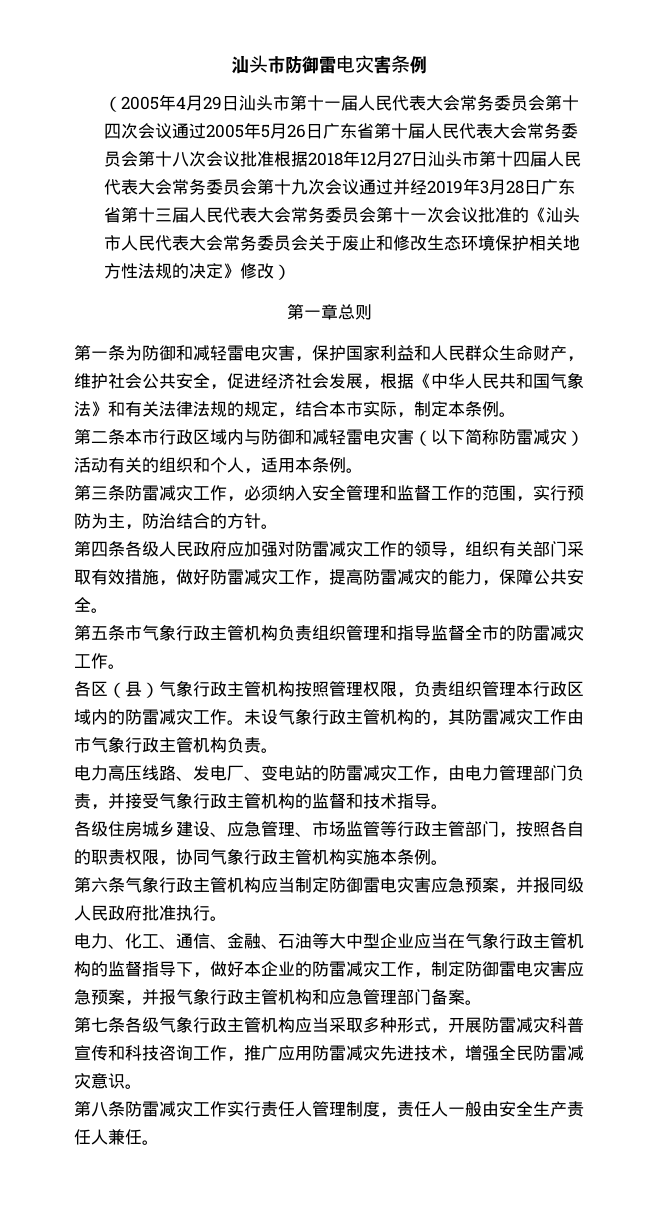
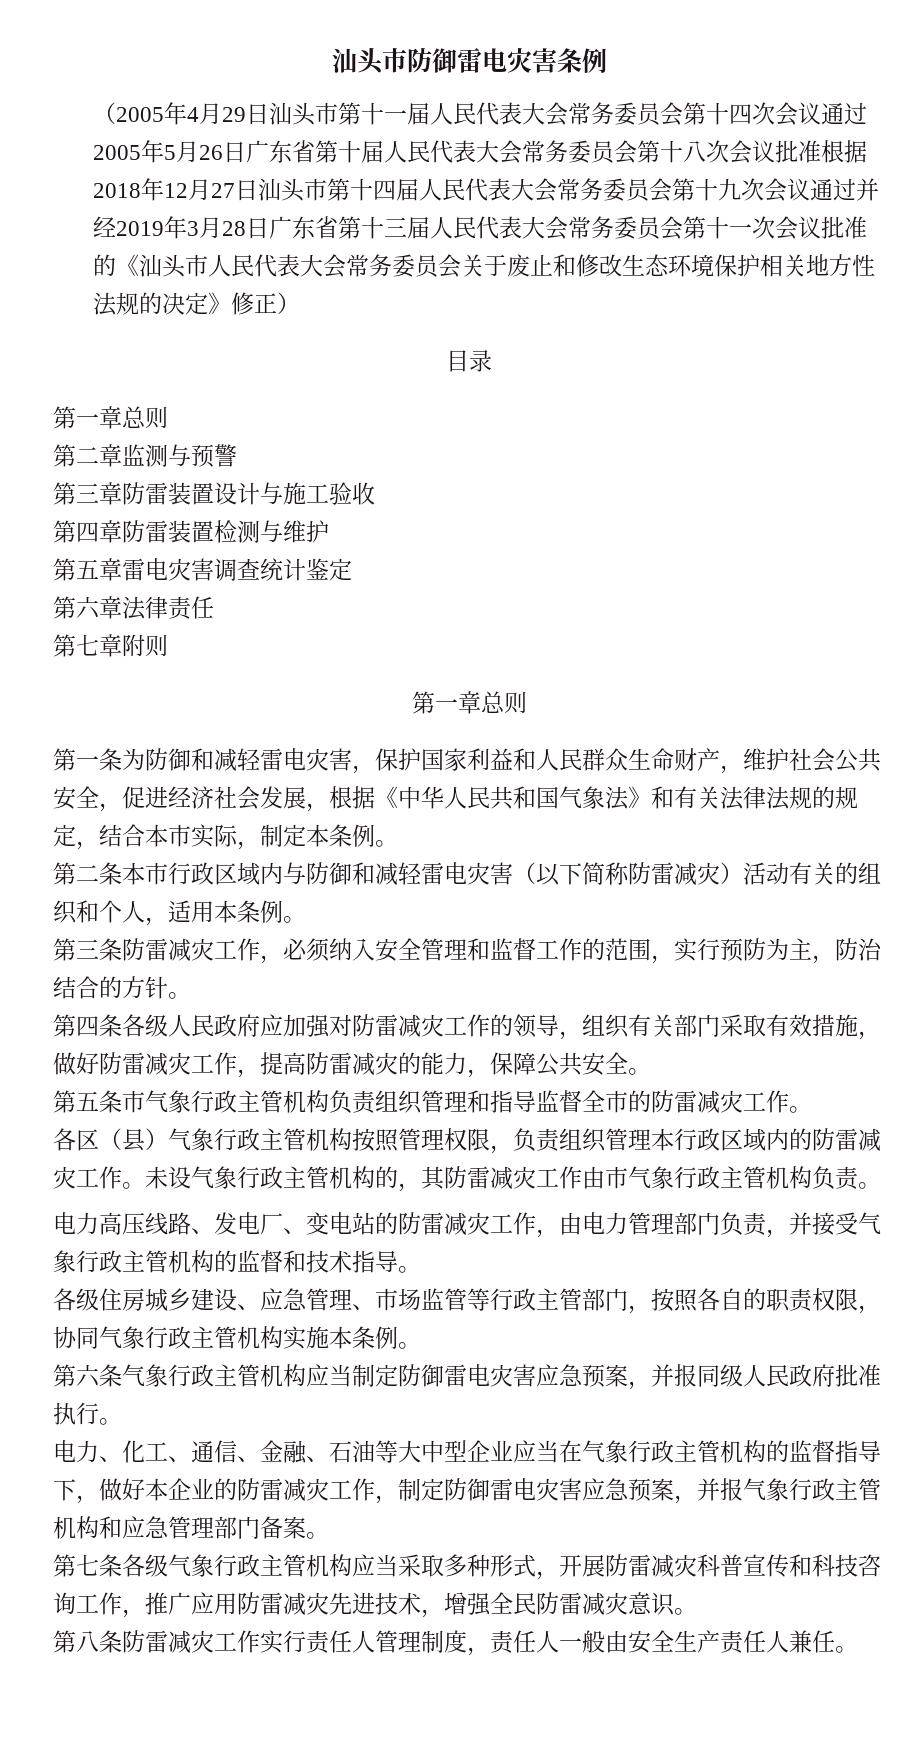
- （2005年4月29日汕头市第十一届人民代表大会常务委员会第十四次会议通过2005年5月26日广东省第十届人民代表大会常务委员会第十八次会议批准根据2018年12月27日汕头市第十四届人民代表大会常务委员会第十九次会议通过并经2019年3月28日广东省第十三届人民代表大会常务委员会第十一次会议批准的《汕头市人民代表大会常务委员会关于废止和修改生态环境保护相关地方性法规的决定》修改）
+ （2005年4月29日汕头市第十一届人民代表大会常务委员会第十四次会议通过2005年5月26日广东省第十届人民代表大会常务委员会第十八次会议批准根据2018年12月27日汕头市第十四届人民代表大会常务委员会第十九次会议通过并经2019年3月28日广东省第十三届人民代表大会常务委员会第十一次会议批准的《汕头市人民代表大会常务委员会关于废止和修改生态环境保护相关地方性法规的决定》修正）
+ 目录
+ 第一章总则
+ 第二章监测与预警
+ 第三章防雷装置设计与施工验收
+ 第四章防雷装置检测与维护
+ 第五章雷电灾害调查统计鉴定
+ 第六章法律责任
+ 第七章附则

